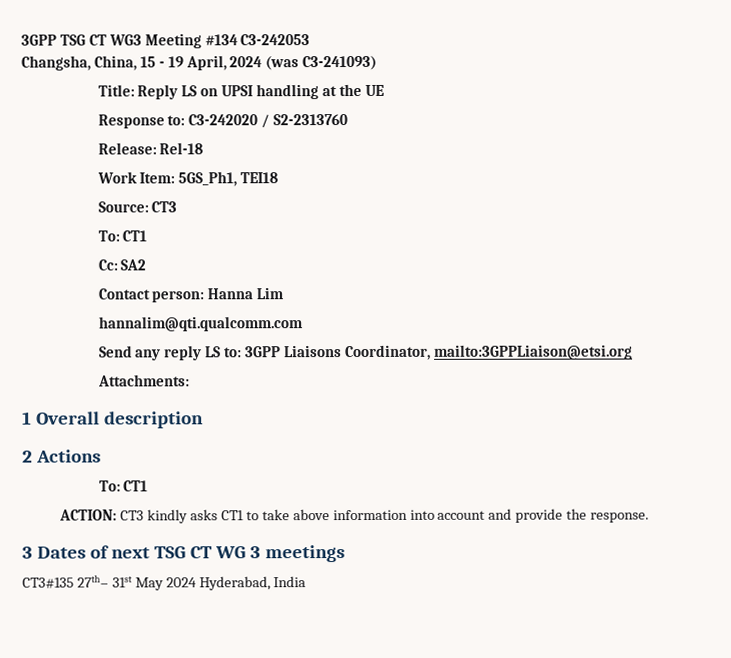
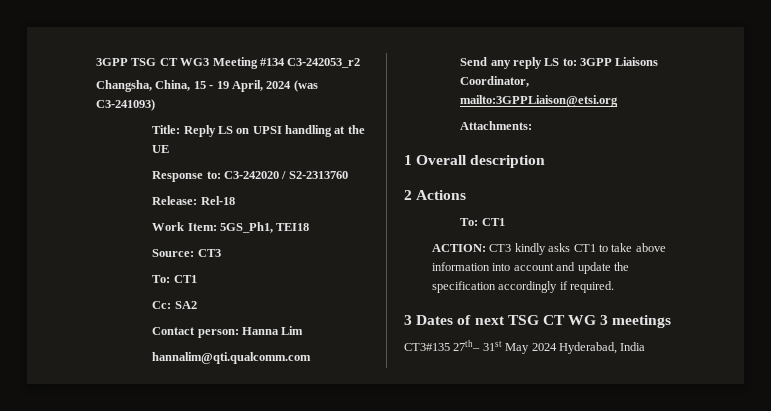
- 3GPP TSG CT WG3 Meeting #134 C3-242053
+ 3GPP TSG CT WG3 Meeting #134 C3-242053_r2
- ACTION: CT3 kindly asks CT1 to take above information into account and provide the response.
+ ACTION: CT3 kindly asks CT1 to take above information into account and update the specification accordingly if required.

